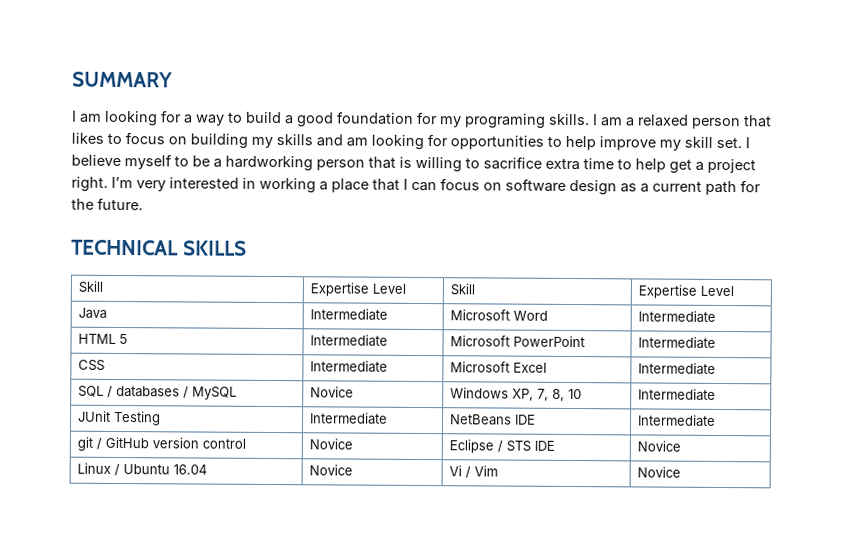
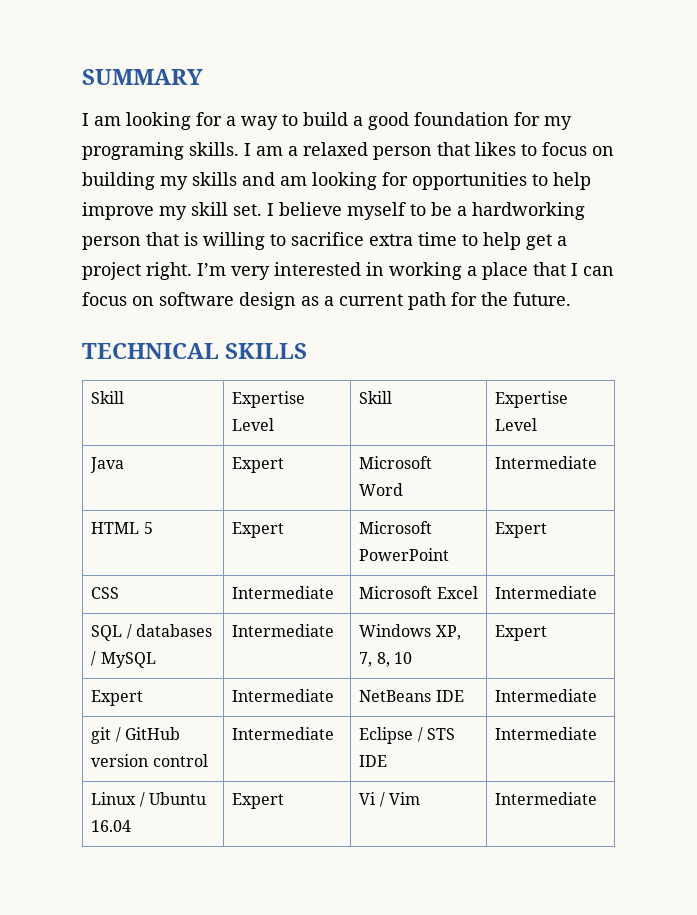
- Java | Intermediate | Microsoft Word | Intermediate
+ Java | Expert | Microsoft Word | Intermediate
- HTML 5 | Intermediate | Microsoft PowerPoint | Intermediate
+ HTML 5 | Expert | Microsoft PowerPoint | Expert
- SQL / databases / MySQL | Novice | Windows XP, 7, 8, 10 | Intermediate
- JUnit Testing | Intermediate | NetBeans IDE | Intermediate
+ SQL / databases / MySQL | Intermediate | Windows XP, 7, 8, 10 | Expert
+ Expert | Intermediate | NetBeans IDE | Intermediate
- git / GitHub version control | Novice | Eclipse / STS IDE | Novice
+ git / GitHub version control | Intermediate | Eclipse / STS IDE | Intermediate
- Linux / Ubuntu 16.04 | Novice | Vi / Vim | Novice
+ Linux / Ubuntu 16.04 | Expert | Vi / Vim | Intermediate

